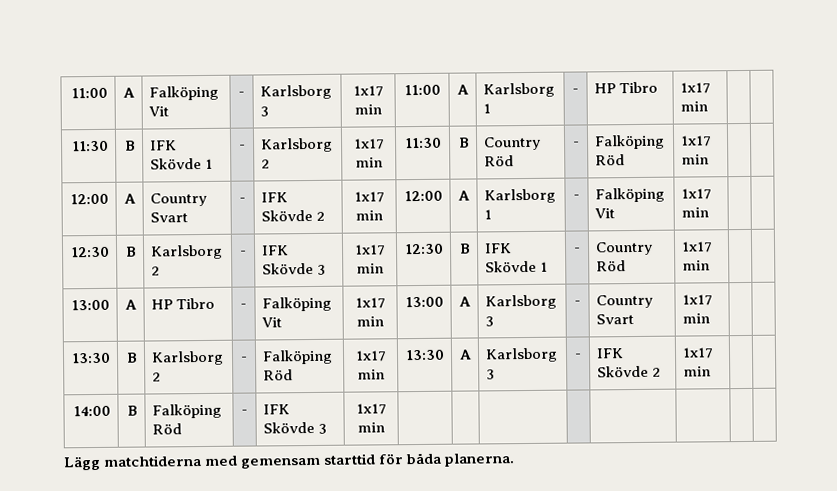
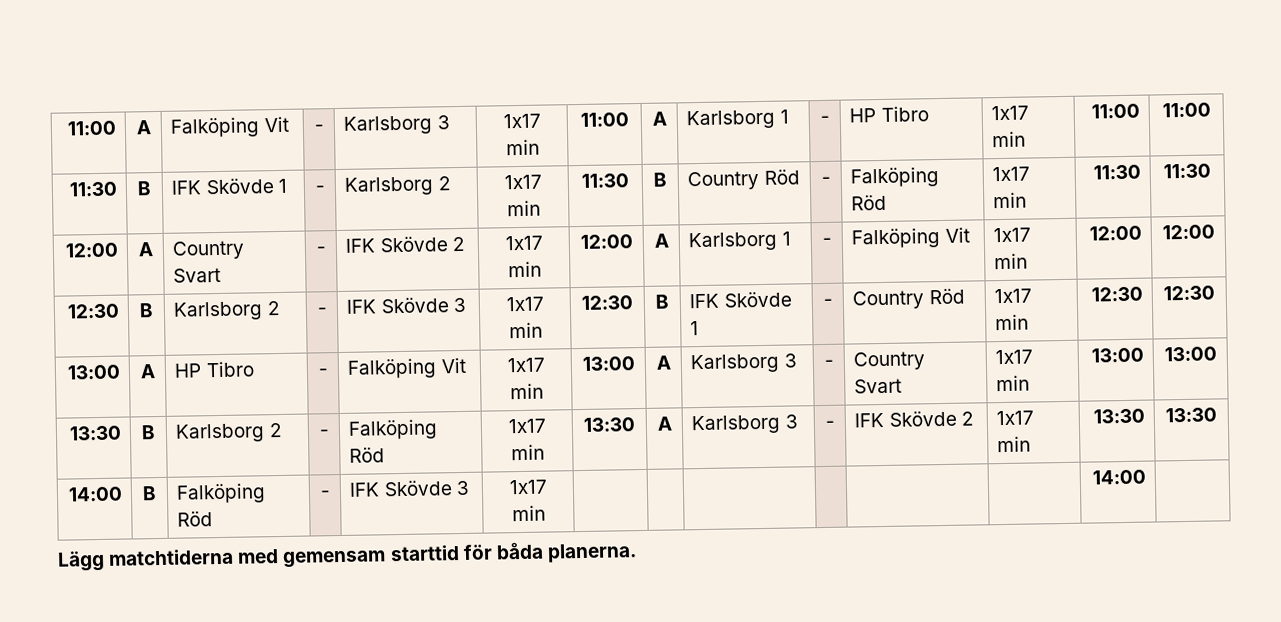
- 11:00 | A | Falköping Vit | - | Karlsborg 3 | 1x17 min | 11:00 | A | Karlsborg 1 | - | HP Tibro | 1x17 min | |
+ 11:00 | A | Falköping Vit | - | Karlsborg 3 | 1x17 min | 11:00 | A | Karlsborg 1 | - | HP Tibro | 1x17 min | 11:00 | 11:00
- 11:30 | B | IFK Skövde 1 | - | Karlsborg 2 | 1x17 min | 11:30 | B | Country Röd | - | Falköping Röd | 1x17 min | |
+ 11:30 | B | IFK Skövde 1 | - | Karlsborg 2 | 1x17 min | 11:30 | B | Country Röd | - | Falköping Röd | 1x17 min | 11:30 | 11:30
- 12:00 | A | Country Svart | - | IFK Skövde 2 | 1x17 min | 12:00 | A | Karlsborg 1 | - | Falköping Vit | 1x17 min | |
+ 12:00 | A | Country Svart | - | IFK Skövde 2 | 1x17 min | 12:00 | A | Karlsborg 1 | - | Falköping Vit | 1x17 min | 12:00 | 12:00
- 12:30 | B | Karlsborg 2 | - | IFK Skövde 3 | 1x17 min | 12:30 | B | IFK Skövde 1 | - | Country Röd | 1x17 min | |
+ 12:30 | B | Karlsborg 2 | - | IFK Skövde 3 | 1x17 min | 12:30 | B | IFK Skövde 1 | - | Country Röd | 1x17 min | 12:30 | 12:30
- 13:00 | A | HP Tibro | - | Falköping Vit | 1x17 min | 13:00 | A | Karlsborg 3 | - | Country Svart | 1x17 min | |
+ 13:00 | A | HP Tibro | - | Falköping Vit | 1x17 min | 13:00 | A | Karlsborg 3 | - | Country Svart | 1x17 min | 13:00 | 13:00
- 13:30 | B | Karlsborg 2 | - | Falköping Röd | 1x17 min | 13:30 | A | Karlsborg 3 | - | IFK Skövde 2 | 1x17 min | |
+ 13:30 | B | Karlsborg 2 | - | Falköping Röd | 1x17 min | 13:30 | A | Karlsborg 3 | - | IFK Skövde 2 | 1x17 min | 13:30 | 13:30
- 14:00 | B | Falköping Röd | - | IFK Skövde 3 | 1x17 min | | | | | | | |
+ 14:00 | B | Falköping Röd | - | IFK Skövde 3 | 1x17 min | | | | | | | 14:00 |

